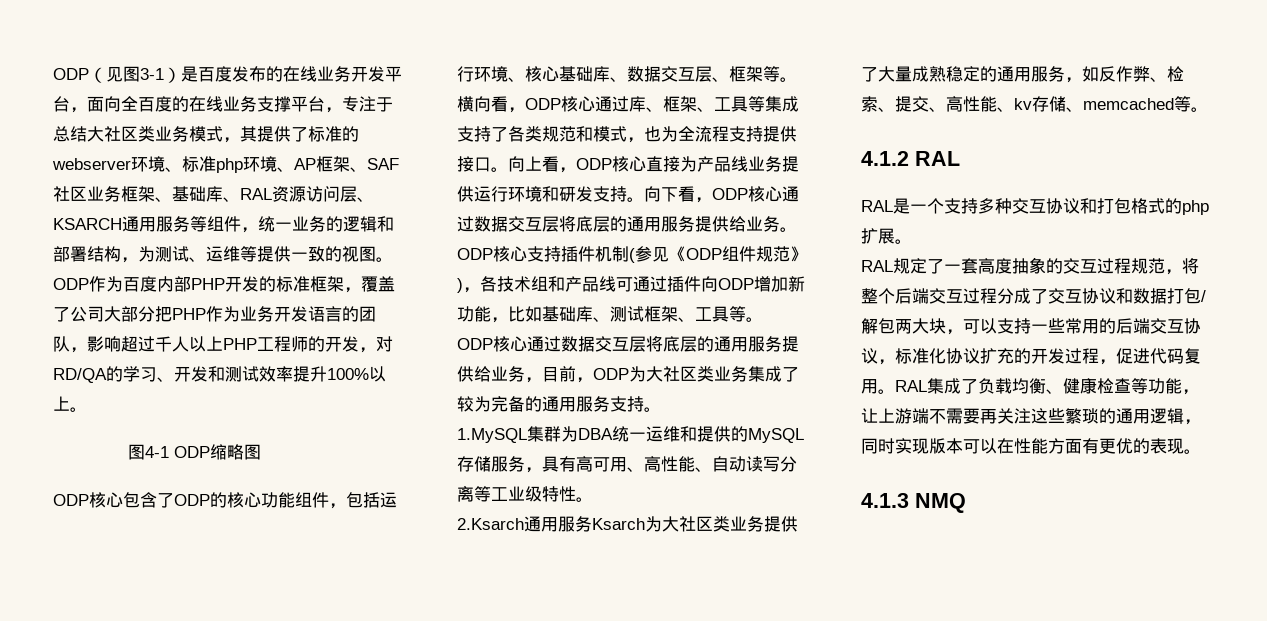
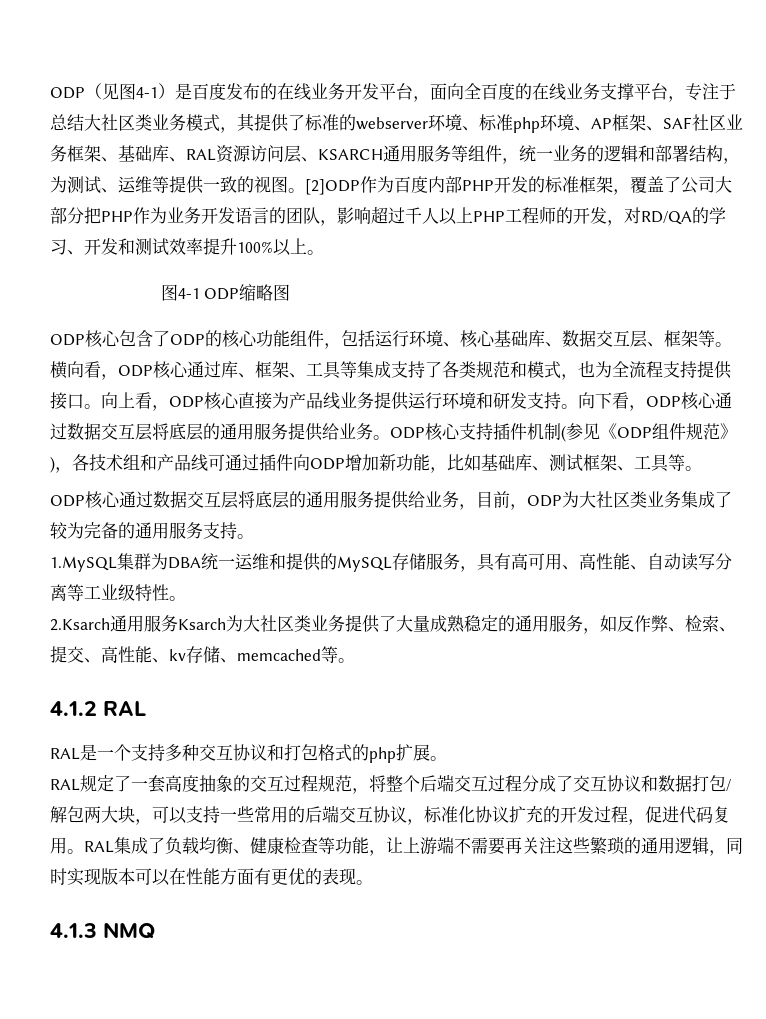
- ODP（见图3-1）是百度发布的在线业务开发平台，面向全百度的在线业务支撑平台，专注于总结大社区类业务模式，其提供了标准的webserver环境、标准php环境、AP框架、SAF社区业务框架、基础库、RAL资源访问层、KSARCH通用服务等组件，统一业务的逻辑和部署结构，为测试、运维等提供一致的视图。
+ ODP（见图4-1）是百度发布的在线业务开发平台，面向全百度的在线业务支撑平台，专注于总结大社区类业务模式，其提供了标准的webserver环境、标准php环境、AP框架、SAF社区业务框架、基础库、RAL资源访问层、KSARCH通用服务等组件，统一业务的逻辑和部署结构，为测试、运维等提供一致的视图。
- ODP作为百度内部PHP开发的标准框架，覆盖了公司大部分把PHP作为业务开发语言的团队，影响超过千人以上PHP工程师的开发，对RD/QA的学习、开发和测试效率提升100%以上。
+ [2]ODP作为百度内部PHP开发的标准框架，覆盖了公司大部分把PHP作为业务开发语言的团队，影响超过千人以上PHP工程师的开发，对RD/QA的学习、开发和测试效率提升100%以上。

